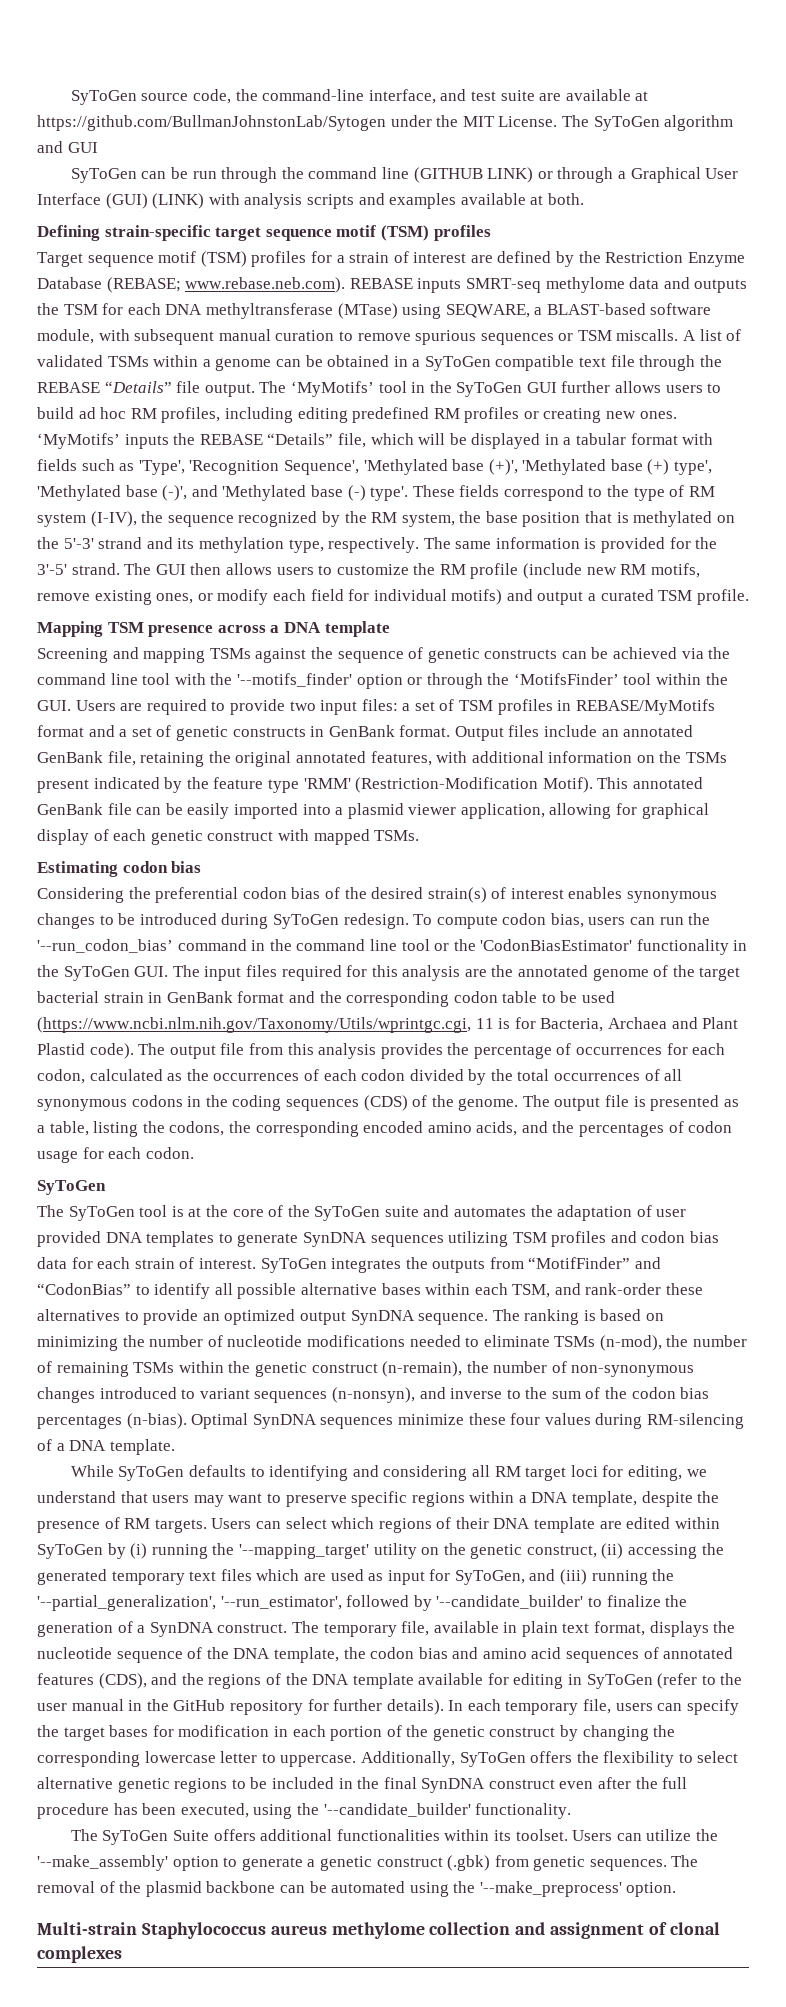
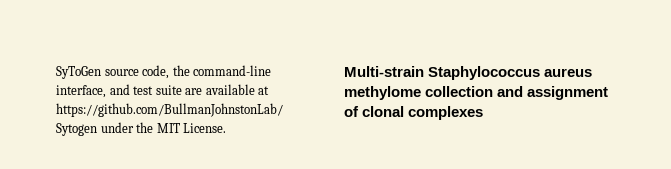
- The SyToGen algorithm and GUI
- SyToGen can be run through the command line (GITHUB LINK) or through a Graphical User Interface (GUI) (LINK) with analysis scripts and examples available at both.
- Defining strain-specific target sequence motif (TSM) profiles
- Target sequence motif (TSM) profiles for a strain of interest are defined by the Restriction Enzyme Database (REBASE; www.rebase.neb.com). REBASE inputs SMRT-seq methylome data and outputs the TSM for each DNA methyltransferase (MTase) using SEQWARE, a BLAST-based software module, with subsequent manual curation to remove spurious sequences or TSM miscalls. A list of validated TSMs within a genome can be obtained in a SyToGen compatible text file through the REBASE “Details” file output. The ‘MyMotifs’ tool in the SyToGen GUI further allows users to build ad hoc RM profiles, including editing predefined RM profiles or creating new ones. ‘MyMotifs’ inputs the REBASE “Details” file, which will be displayed in a tabular format with fields such as 'Type', 'Recognition Sequence', 'Methylated base (+)', 'Methylated base (+) type', 'Methylated base (-)', and 'Methylated base (-) type'. These fields correspond to the type of RM system (I-IV), the sequence recognized by the RM system, the base position that is methylated on the 5'-3' strand and its methylation type, respectively. The same information is provided for the 3'-5' strand. The GUI then allows users to customize the RM profile (include new RM motifs, remove existing ones, or modify each field for individual motifs) and output a curated TSM profile.
- Mapping TSM presence across a DNA template
- Screening and mapping TSMs against the sequence of genetic constructs can be achieved via the command line tool with the '--motifs_finder' option or through the ‘MotifsFinder’ tool within the GUI. Users are required to provide two input files: a set of TSM profiles in REBASE/MyMotifs format and a set of genetic constructs in GenBank format. Output files include an annotated GenBank file, retaining the original annotated features, with additional information on the TSMs present indicated by the feature type 'RMM' (Restriction-Modification Motif). This annotated GenBank file can be easily imported into a plasmid viewer application, allowing for graphical display of each genetic construct with mapped TSMs.
- Estimating codon bias
- Considering the preferential codon bias of the desired strain(s) of interest enables synonymous changes to be introduced during SyToGen redesign. To compute codon bias, users can run the '--run_codon_bias’ command in the command line tool or the 'CodonBiasEstimator' functionality in the SyToGen GUI. The input files required for this analysis are the annotated genome of the target bacterial strain in GenBank format and the corresponding codon table to be used (https://www.ncbi.nlm.nih.gov/Taxonomy/Utils/wprintgc.cgi, 11 is for Bacteria, Archaea and Plant Plastid code). The output file from this analysis provides the percentage of occurrences for each codon, calculated as the occurrences of each codon divided by the total occurrences of all synonymous codons in the coding sequences (CDS) of the genome. The output file is presented as a table, listing the codons, the corresponding encoded amino acids, and the percentages of codon usage for each codon.
- SyToGen
- The SyToGen tool is at the core of the SyToGen suite and automates the adaptation of user provided DNA templates to generate SynDNA sequences utilizing TSM profiles and codon bias data for each strain of interest. SyToGen integrates the outputs from “MotifFinder” and “CodonBias” to identify all possible alternative bases within each TSM, and rank-order these alternatives to provide an optimized output SynDNA sequence. The ranking is based on minimizing the number of nucleotide modifications needed to eliminate TSMs (n-mod), the number of remaining TSMs within the genetic construct (n-remain), the number of non-synonymous changes introduced to variant sequences (n-nonsyn), and inverse to the sum of the codon bias percentages (n-bias). Optimal SynDNA sequences minimize these four values during RM-silencing of a DNA template.
- While SyToGen defaults to identifying and considering all RM target loci for editing, we understand that users may want to preserve specific regions within a DNA template, despite the presence of RM targets. Users can select which regions of their DNA template are edited within SyToGen by (i) running the '--mapping_target' utility on the genetic construct, (ii) accessing the generated temporary text files which are used as input for SyToGen, and (iii) running the '--partial_generalization', '--run_estimator', followed by '--candidate_builder' to finalize the generation of a SynDNA construct. The temporary file, available in plain text format, displays the nucleotide sequence of the DNA template, the codon bias and amino acid sequences of annotated features (CDS), and the regions of the DNA template available for editing in SyToGen (refer to the user manual in the GitHub repository for further details). In each temporary file, users can specify the target bases for modification in each portion of the genetic construct by changing the corresponding lowercase letter to uppercase. Additionally, SyToGen offers the flexibility to select alternative genetic regions to be included in the final SynDNA construct even after the full procedure has been executed, using the '--candidate_builder' functionality.
- The SyToGen Suite offers additional functionalities within its toolset. Users can utilize the '--make_assembly' option to generate a genetic construct (.gbk) from genetic sequences. The removal of the plasmid backbone can be automated using the '--make_preprocess' option.

